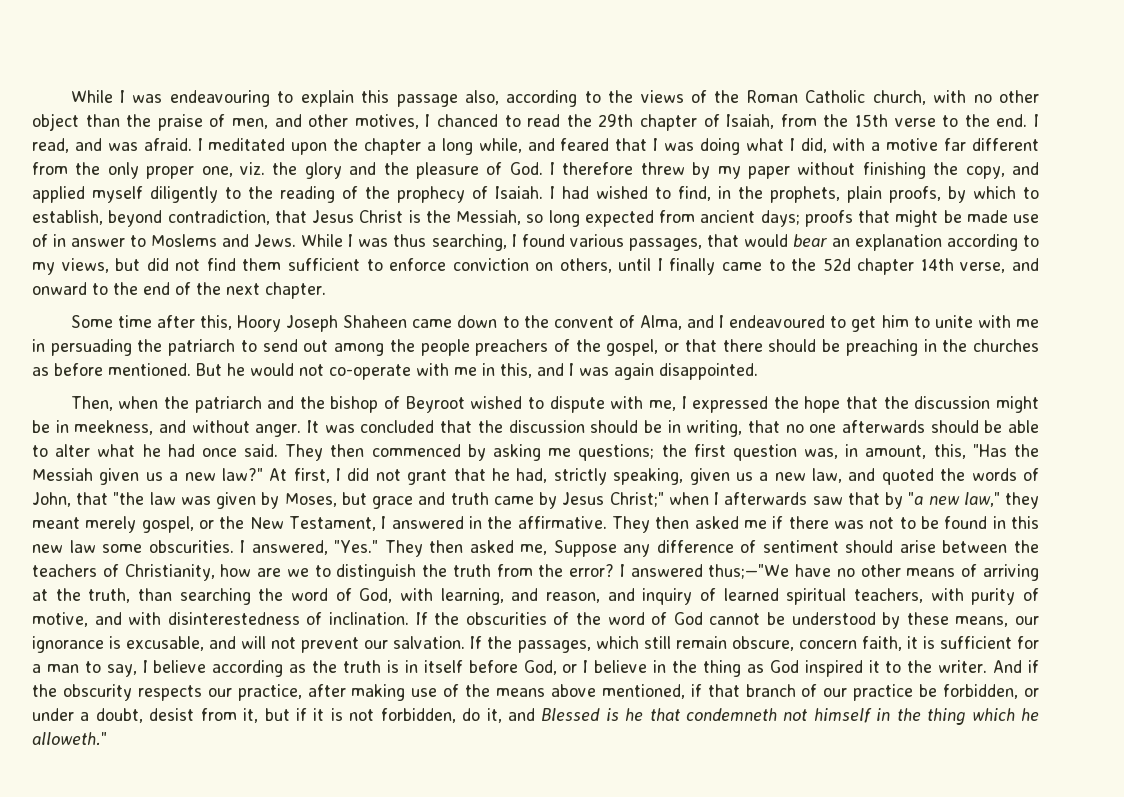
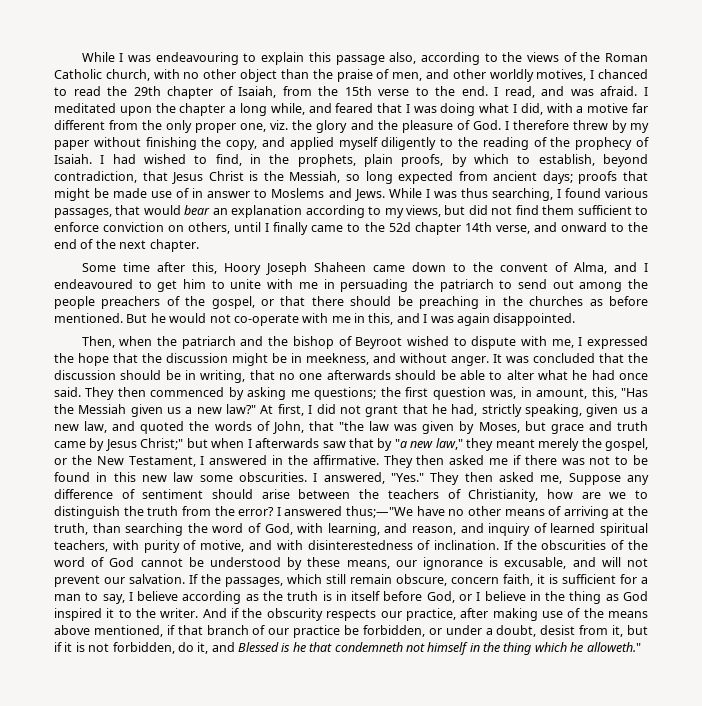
- While I was endeavouring to explain this passage also, according to the views of the Roman Catholic church, with no other object than the praise of men, and other motives, I chanced to read the 29th chapter of Isaiah, from the 15th verse to the end.
+ While I was endeavouring to explain this passage also, according to the views of the Roman Catholic church, with no other object than the praise of men, and other worldly motives, I chanced to read the 29th chapter of Isaiah, from the 15th verse to the end.
- At first, I did not grant that he had, strictly speaking, given us a new law, and quoted the words of John, that "the law was given by Moses, but grace and truth came by Jesus Christ;" when I afterwards saw that by "a new law," they meant merely gospel, or the New Testament, I answered in the affirmative.
+ At first, I did not grant that he had, strictly speaking, given us a new law, and quoted the words of John, that "the law was given by Moses, but grace and truth came by Jesus Christ;" but when I afterwards saw that by "a new law," they meant merely the gospel, or the New Testament, I answered in the affirmative.

